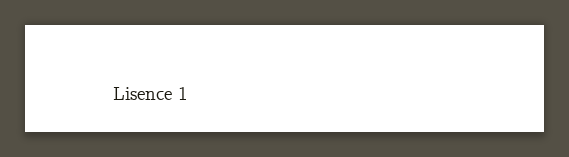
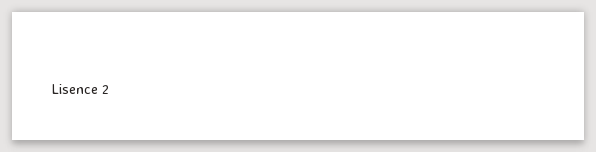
- Lisence 1
+ Lisence 2

